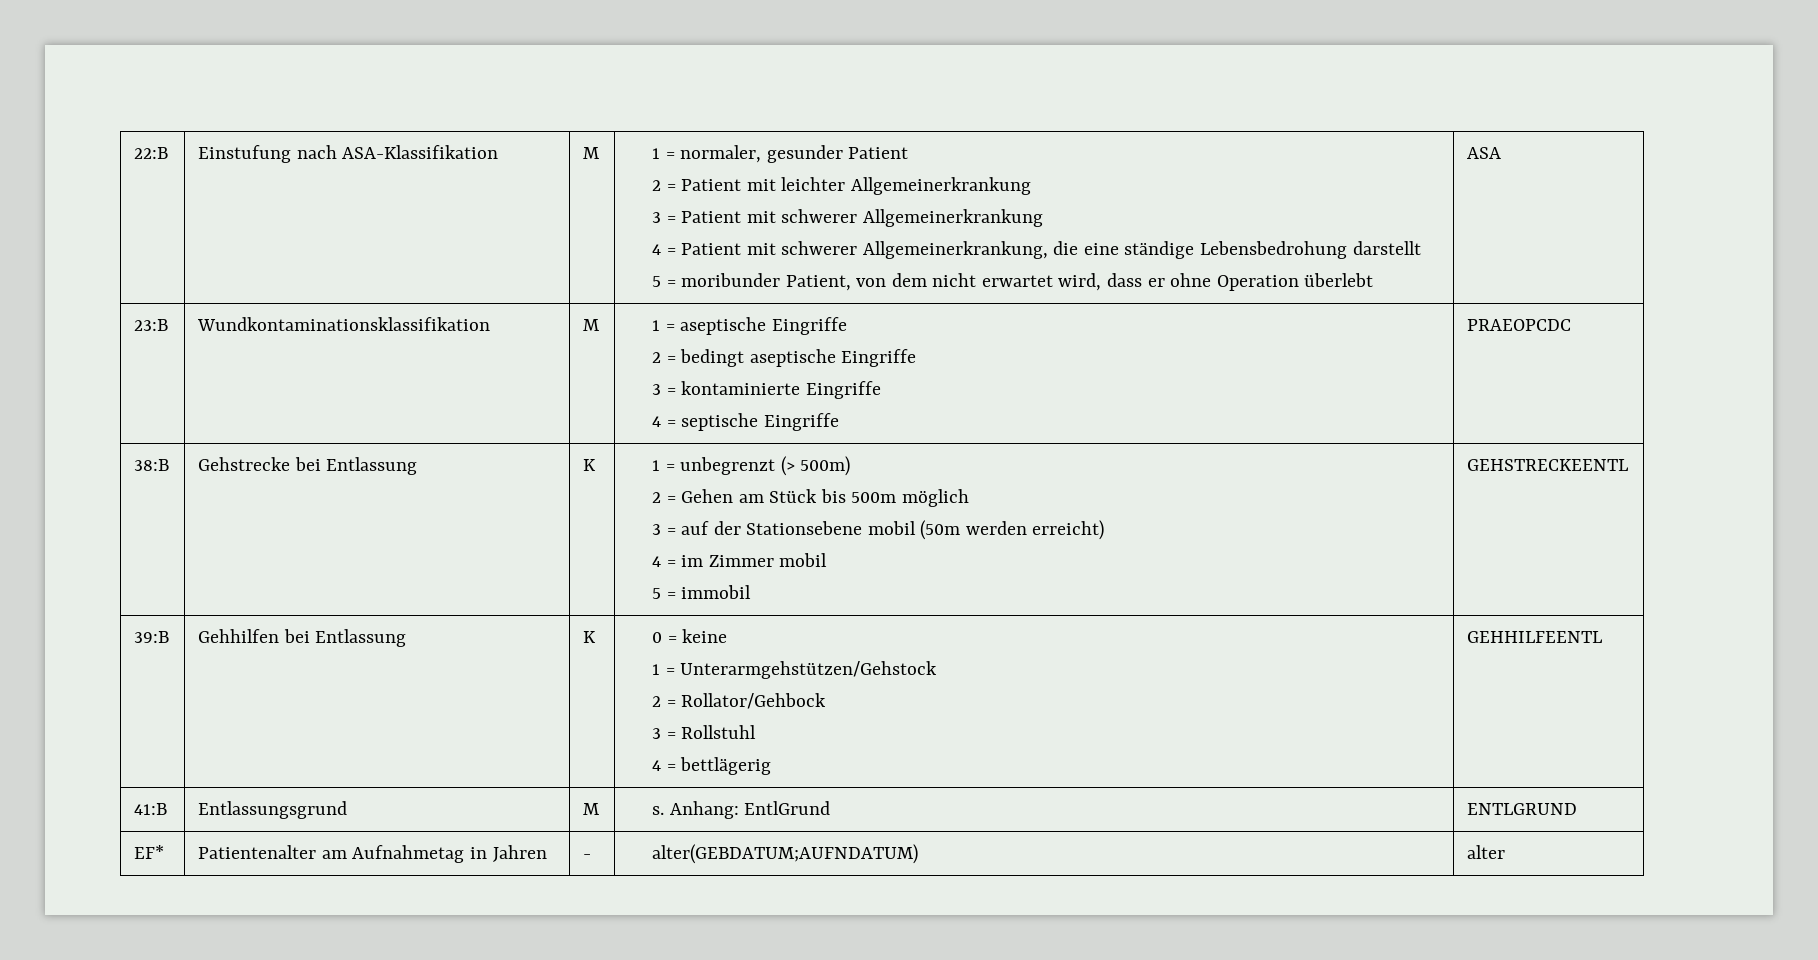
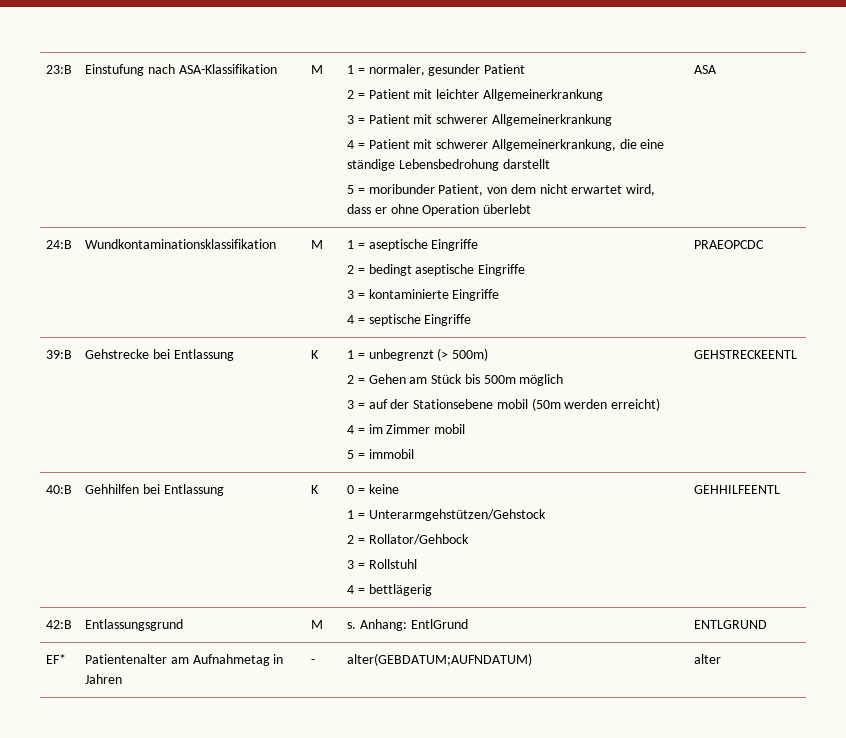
- 22:B
+ 23:B
- 23:B | Wundkontaminationsklassifikation | M | 1 = aseptische Eingriffe
+ 24:B | Wundkontaminationsklassifikation | M | 1 = aseptische Eingriffe
- 38:B | Gehstrecke bei Entlassung | K | 1 = unbegrenzt (> 500m)
+ 39:B | Gehstrecke bei Entlassung | K | 1 = unbegrenzt (> 500m)
- 39:B | Gehhilfen bei Entlassung | K | 0 = keine
+ 40:B | Gehhilfen bei Entlassung | K | 0 = keine
- 41:B | Entlassungsgrund | M | s. Anhang: EntlGrund | ENTLGRUND
+ 42:B | Entlassungsgrund | M | s. Anhang: EntlGrund | ENTLGRUND

